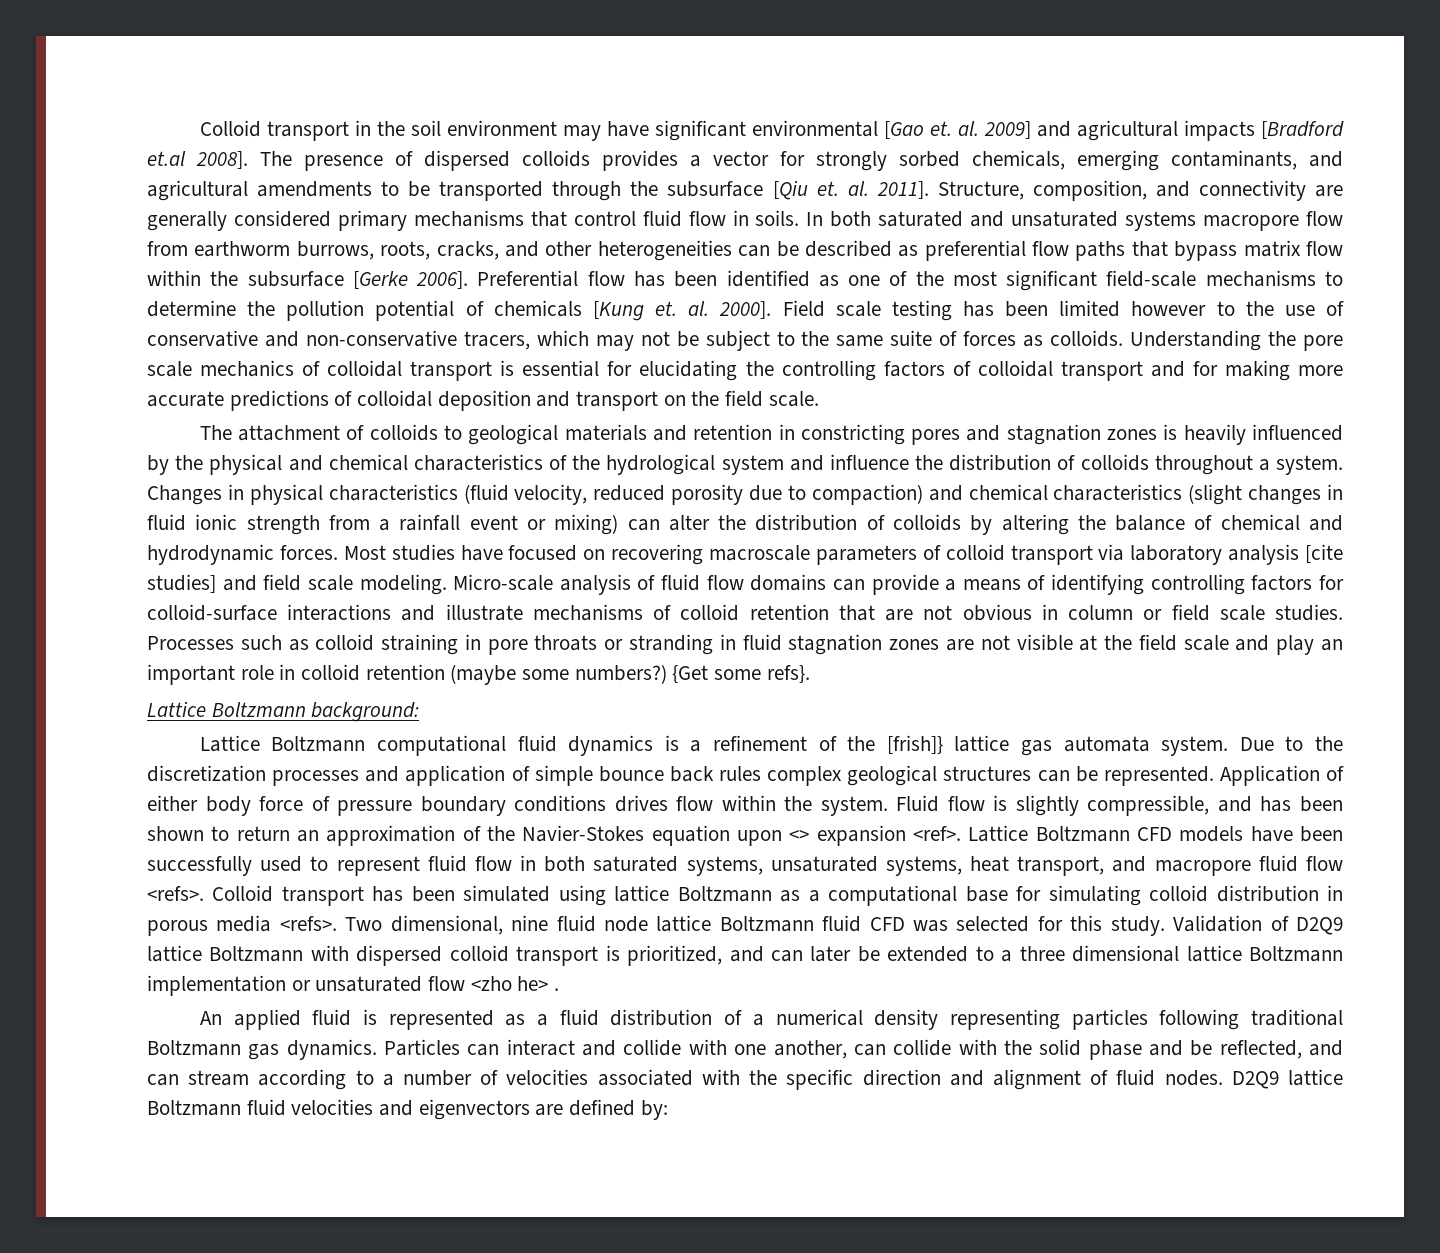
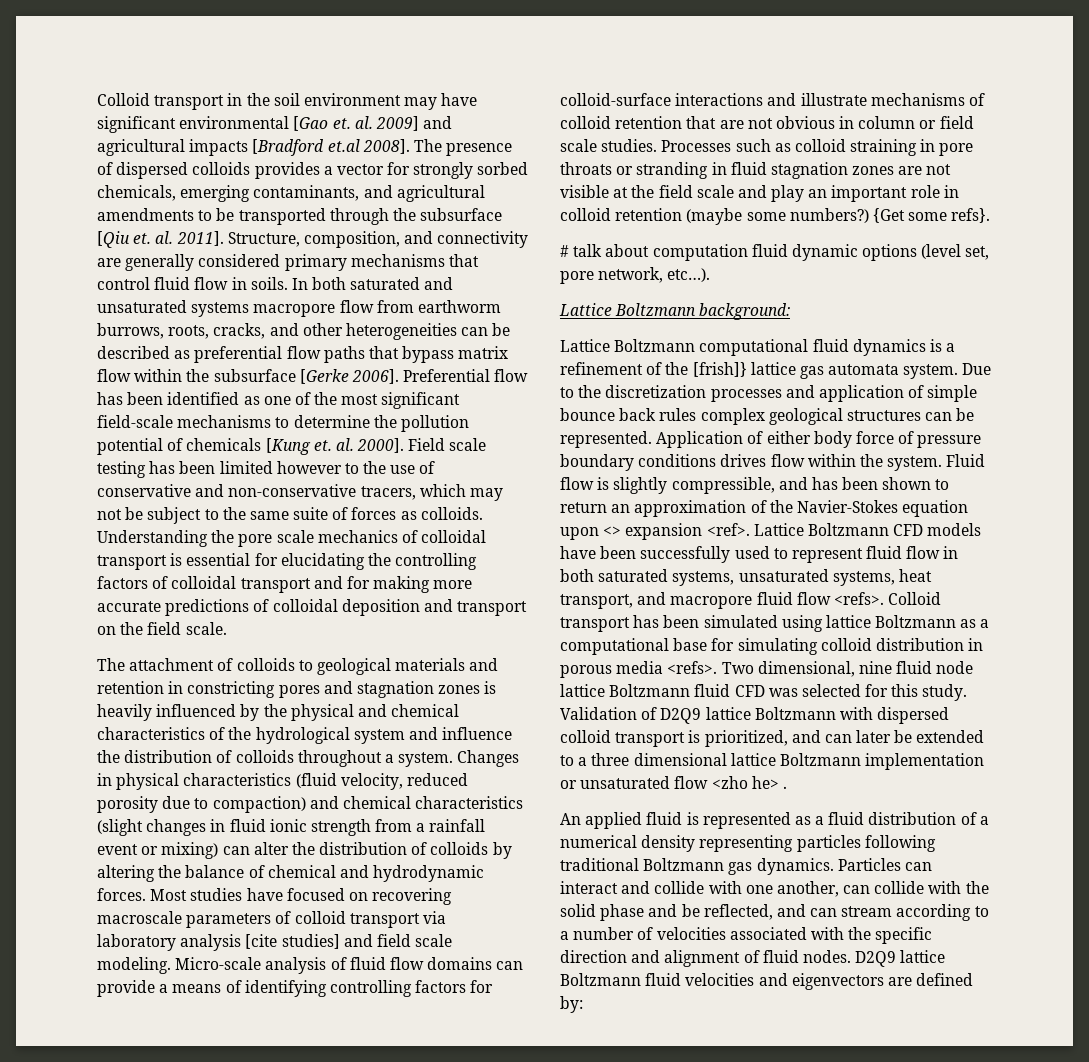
+ # talk about computation fluid dynamic options (level set, pore network, etc…).

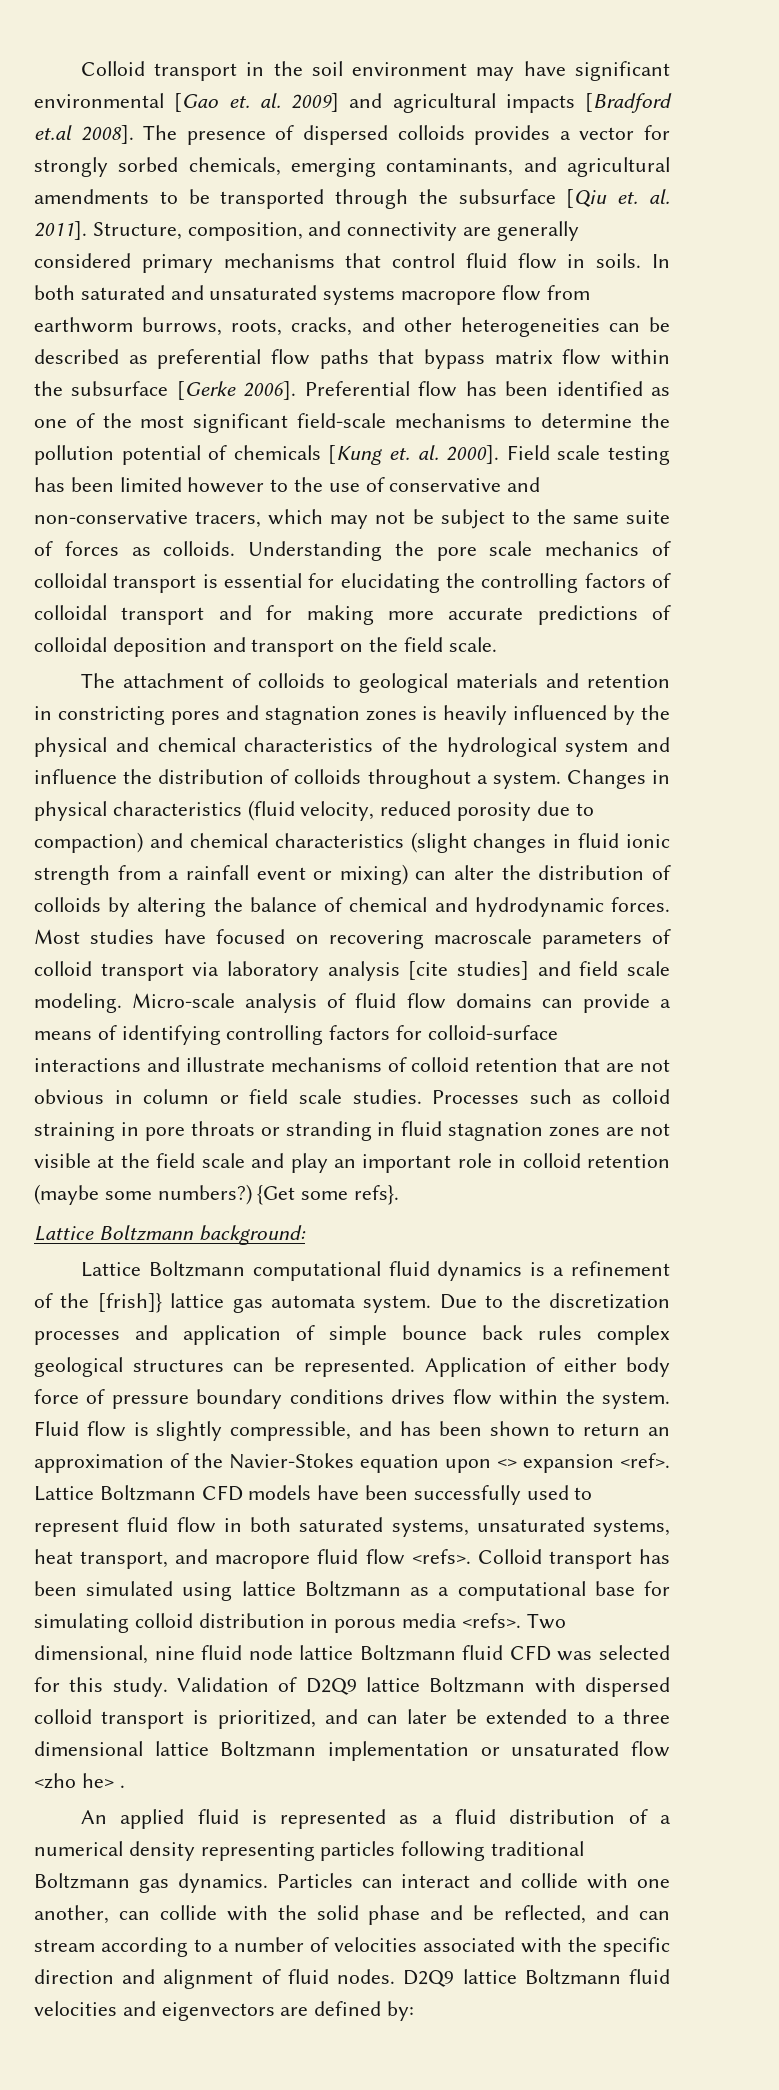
- # talk about computation fluid dynamic options (level set, pore network, etc…).

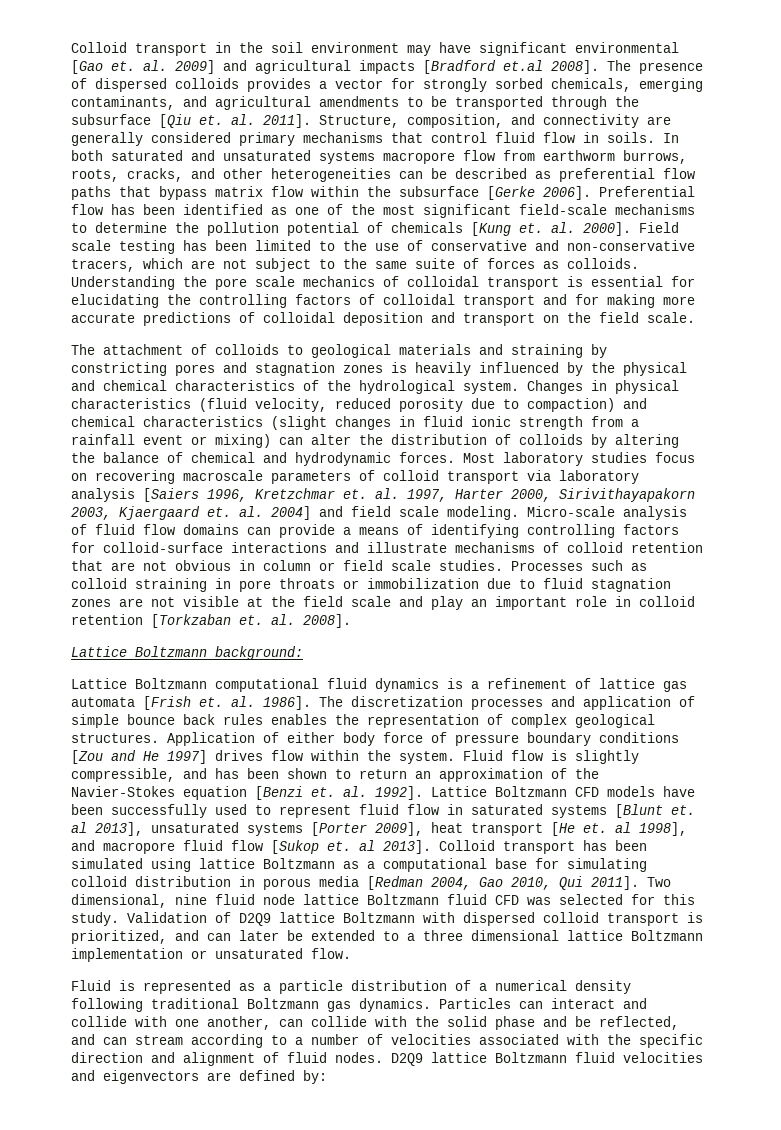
- Field scale testing has been limited however to the use of conservative and non-conservative tracers, which may not be subject to the same suite of forces as colloids.
+ Field scale testing has been limited to the use of conservative and non-conservative tracers, which are not subject to the same suite of forces as colloids.
- The attachment of colloids to geological materials and retention in constricting pores and stagnation zones is heavily influenced by the physical and chemical characteristics of the hydrological system and influence the distribution of colloids throughout a system.
+ The attachment of colloids to geological materials and straining by constricting pores and stagnation zones is heavily influenced by the physical and chemical characteristics of the hydrological system.
- Most studies have focused on recovering macroscale parameters of colloid transport via laboratory analysis [cite studies] and field scale modeling.
+ Most laboratory studies focus on recovering macroscale parameters of colloid transport via laboratory analysis [Saiers 1996, Kretzchmar et. al. 1997, Harter 2000, Sirivithayapakorn 2003, Kjaergaard et. al. 2004] and field scale modeling.
- Processes such as colloid straining in pore throats or stranding in fluid stagnation zones are not visible at the field scale and play an important role in colloid retention (maybe some numbers?) {Get some refs}.
+ Processes such as colloid straining in pore throats or immobilization due to fluid stagnation zones are not visible at the field scale and play an important role in colloid retention [Torkzaban et. al. 2008].
- Lattice Boltzmann computational fluid dynamics is a refinement of the [frish]} lattice gas automata system. Due to the discretization processes and application of simple bounce back rules complex geological structures can be represented.
+ Lattice Boltzmann computational fluid dynamics is a refinement of lattice gas automata [Frish et. al. 1986]. The discretization processes and application of simple bounce back rules enables the representation of complex geological structures.
- Application of either body force of pressure boundary conditions drives flow within the system.
+ Application of either body force of pressure boundary conditions [Zou and He 1997] drives flow within the system.
- Fluid flow is slightly compressible, and has been shown to return an approximation of the Navier-Stokes equation upon <> expansion <ref>.
+ Fluid flow is slightly compressible, and has been shown to return an approximation of the Navier-Stokes equation [Benzi et. al. 1992].
- Lattice Boltzmann CFD models have been successfully used to represent fluid flow in both saturated systems, unsaturated systems, heat transport, and macropore fluid flow <refs>.
+ Lattice Boltzmann CFD models have been successfully used to represent fluid flow in saturated systems [Blunt et. al 2013], unsaturated systems [Porter 2009], heat transport [He et. al 1998], and macropore fluid flow [Sukop et. al 2013].
- Colloid transport has been simulated using lattice Boltzmann as a computational base for simulating colloid distribution in porous media <refs>.
+ Colloid transport has been simulated using lattice Boltzmann as a computational base for simulating colloid distribution in porous media [Redman 2004, Gao 2010, Qui 2011].
- Validation of D2Q9 lattice Boltzmann with dispersed colloid transport is prioritized, and can later be extended to a three dimensional lattice Boltzmann implementation or unsaturated flow <zho he> .
- An applied fluid is represented as a fluid distribution of a numerical density representing particles following traditional Boltzmann gas dynamics.
+ Validation of D2Q9 lattice Boltzmann with dispersed colloid transport is prioritized, and can later be extended to a three dimensional lattice Boltzmann implementation or unsaturated flow.
+ Fluid is represented as a particle distribution of a numerical density following traditional Boltzmann gas dynamics.

